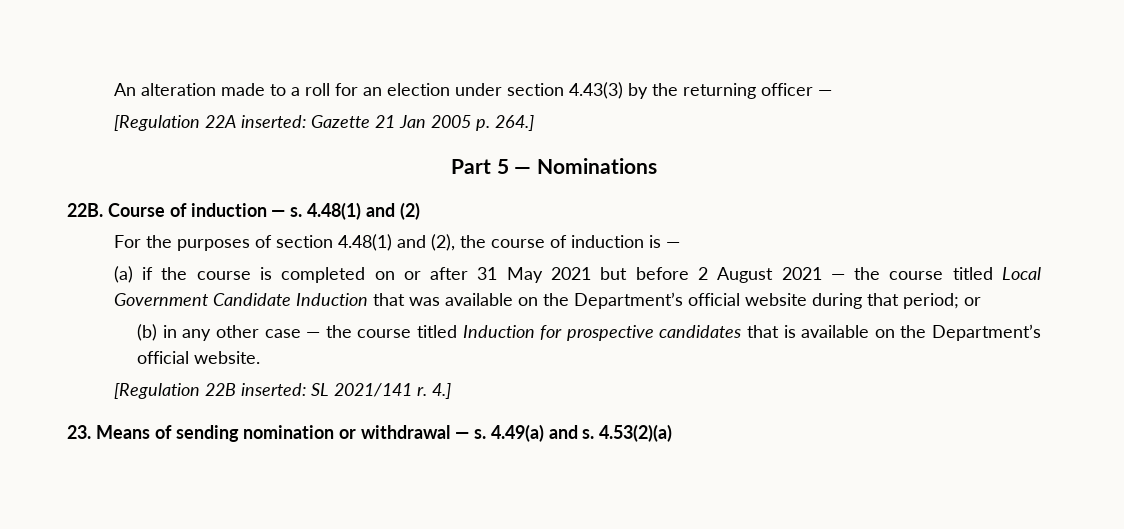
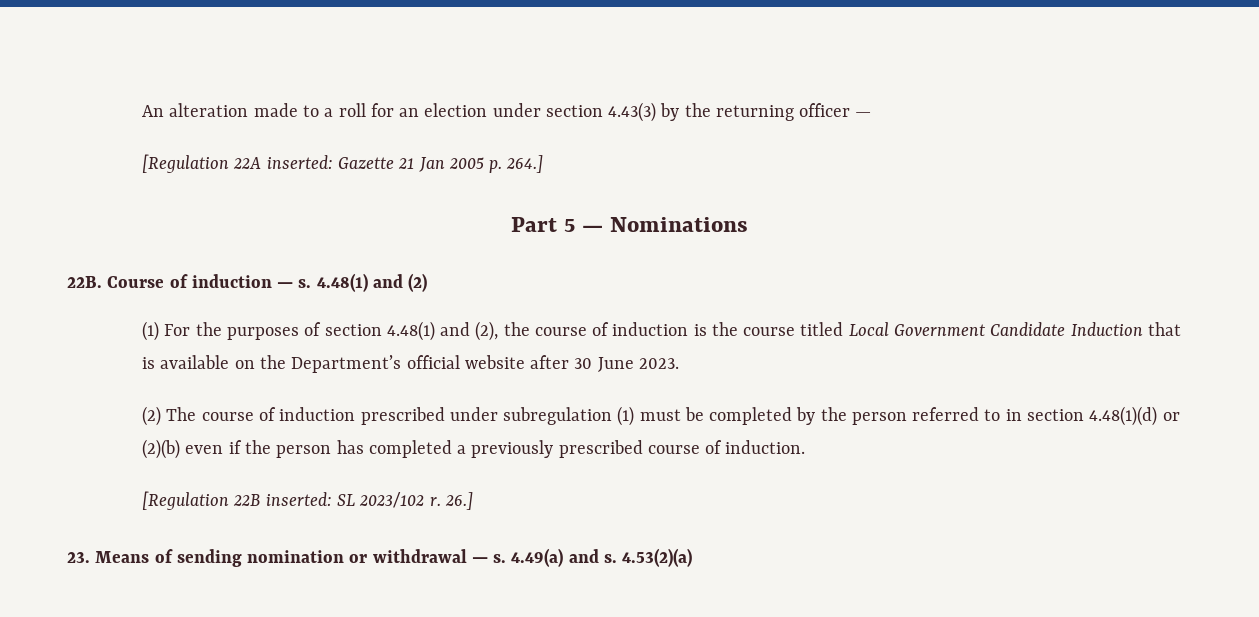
- For the purposes of section 4.48(1) and (2), the course of induction is —
- (a) if the course is completed on or after 31 May 2021 but before 2 August 2021 — the course titled Local Government Candidate Induction that was available on the Department’s official website during that period; or
- (b) in any other case — the course titled Induction for prospective candidates that is available on the Department’s official website.
+ (1) For the purposes of section 4.48(1) and (2), the course of induction is the course titled Local Government Candidate Induction that is available on the Department’s official website after 30 June 2023.
+ (2) The course of induction prescribed under subregulation (1) must be completed by the person referred to in section 4.48(1)(d) or (2)(b) even if the person has completed a previously prescribed course of induction.
- [Regulation 22B inserted: SL 2021/141 r. 4.]
+ [Regulation 22B inserted: SL 2023/102 r. 26.]

